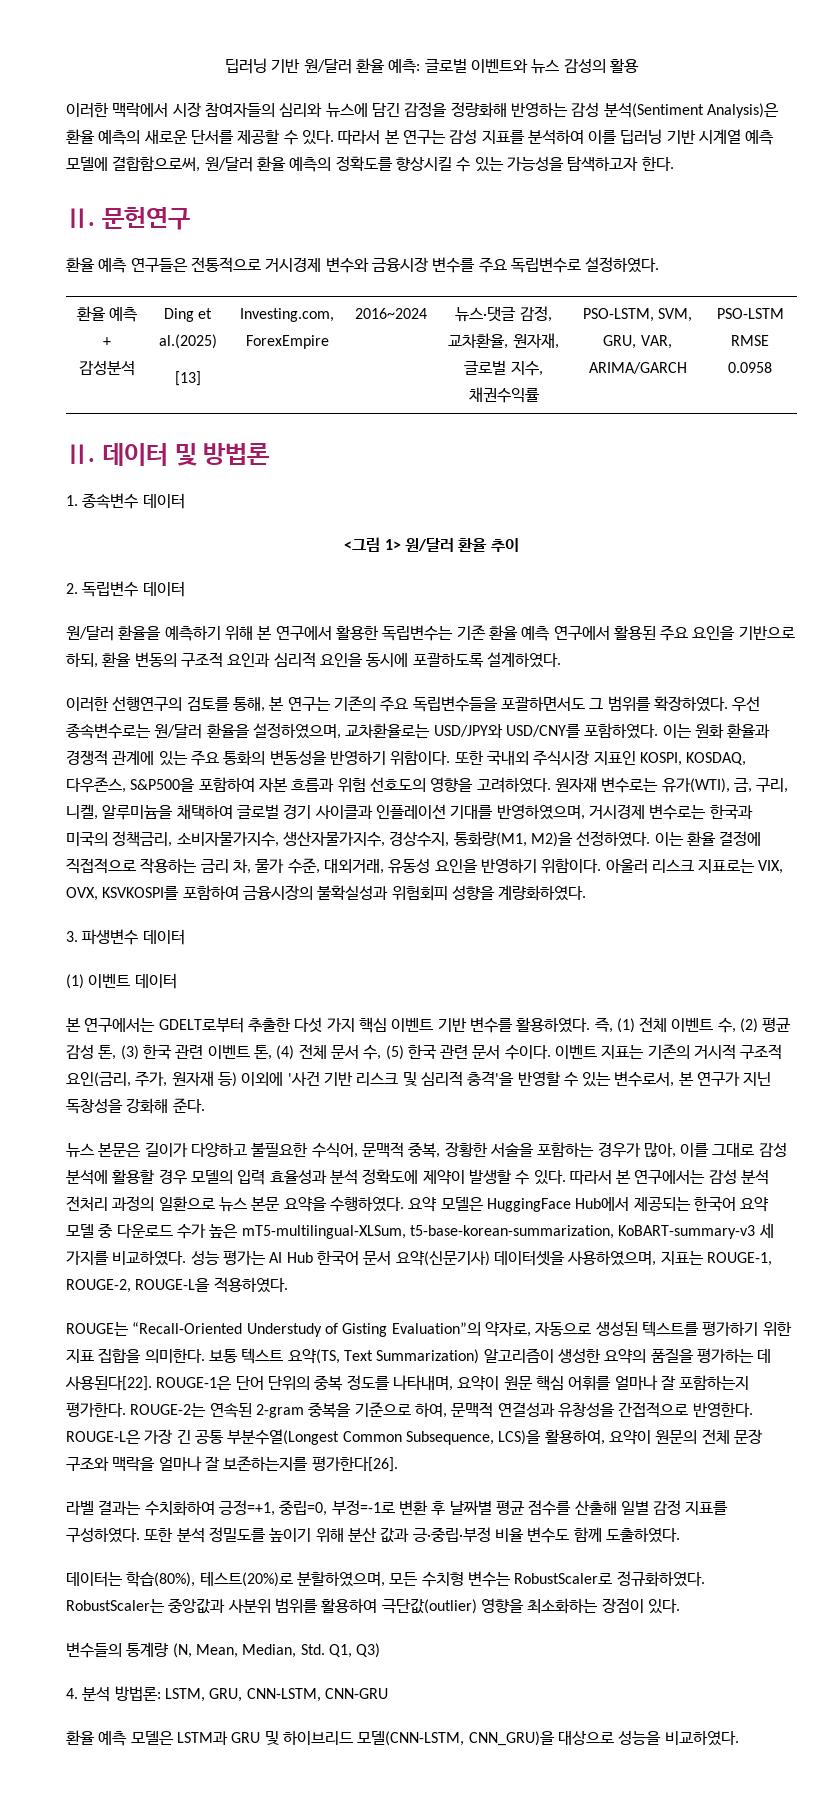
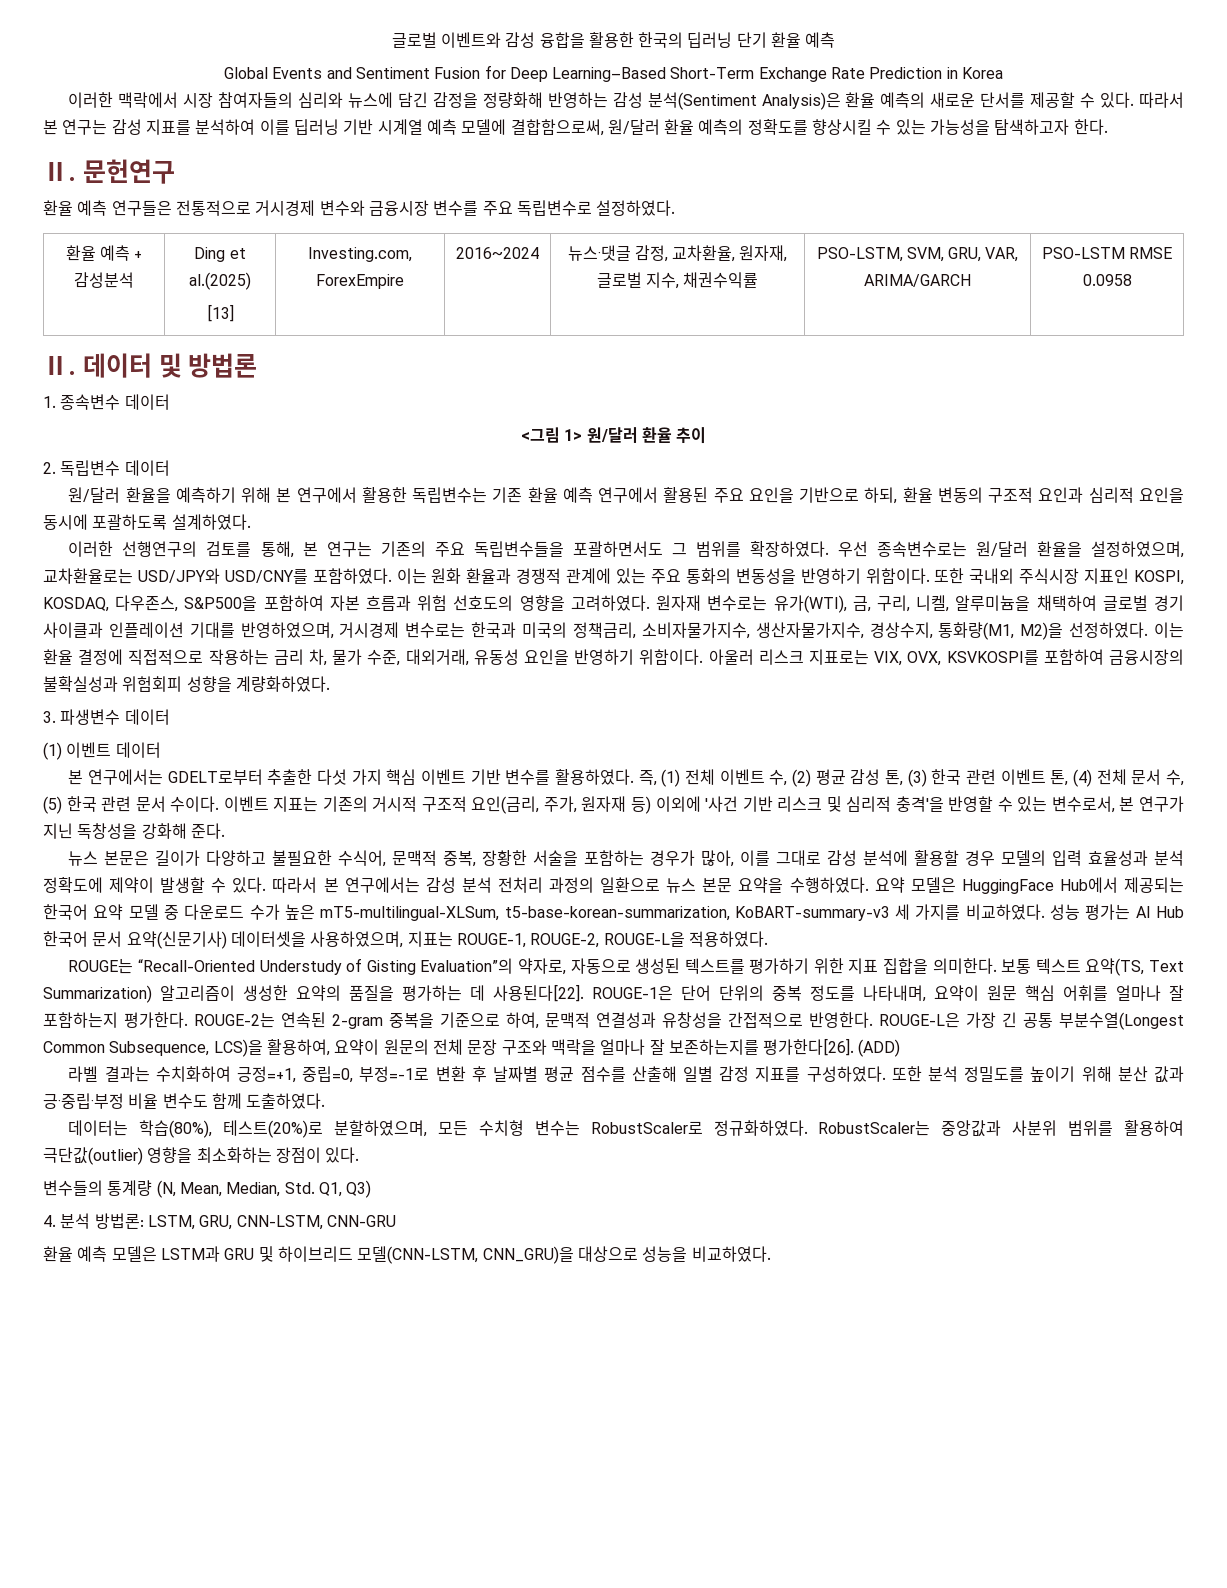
- 딥러닝 기반 원/달러 환율 예측: 글로벌 이벤트와 뉴스 감성의 활용
+ 글로벌 이벤트와 감성 융합을 활용한 한국의 딥러닝 단기 환율 예측
+ Global Events and Sentiment Fusion for Deep Learning–Based Short-Term Exchange Rate Prediction in Korea
+ (ADD)

